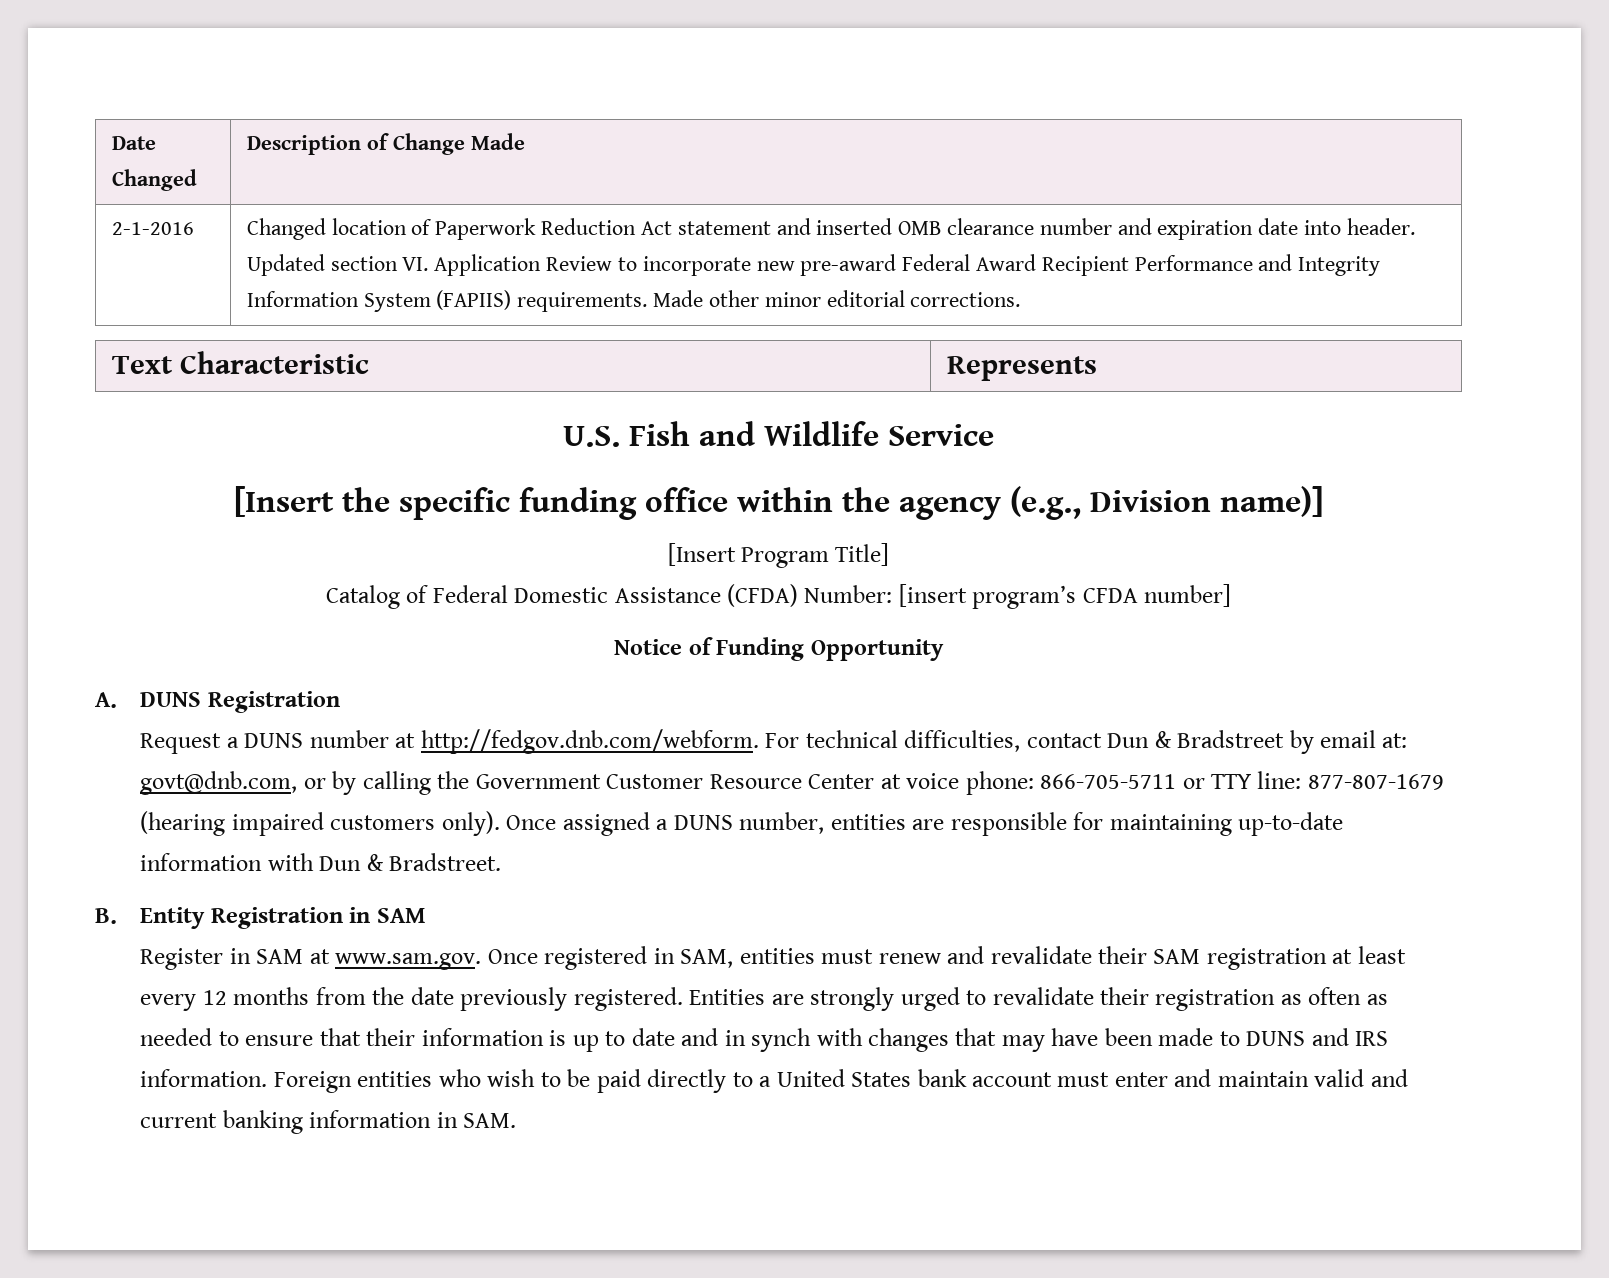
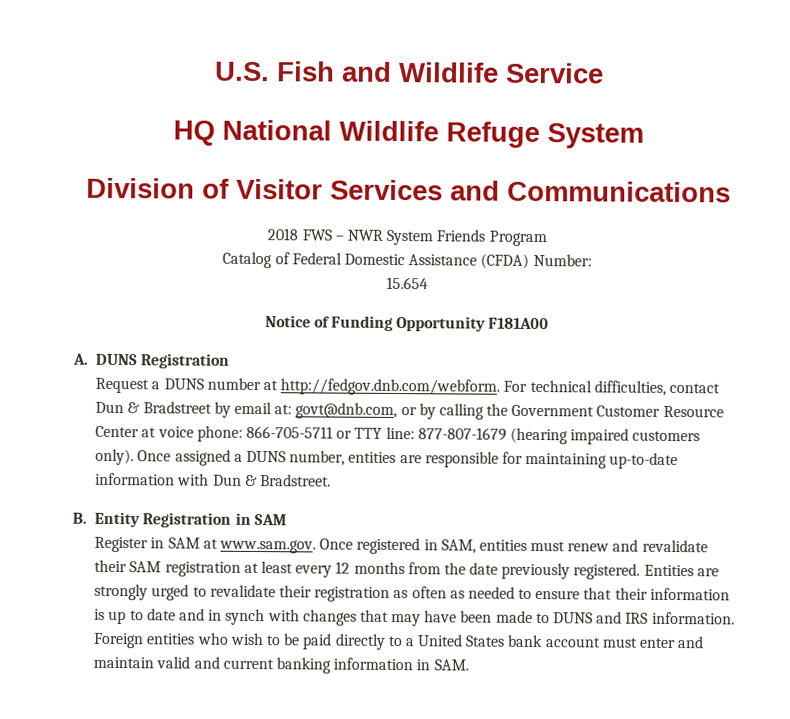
- Date Changed | Description of Change Made
- 2-1-2016 | Changed location of Paperwork Reduction Act statement and inserted OMB clearance number and expiration date into header. Updated section VI. Application Review to incorporate new pre-award Federal Award Recipient Performance and Integrity Information System (FAPIIS) requirements. Made other minor editorial corrections.
- Text Characteristic | Represents
- [Insert the specific funding office within the agency (e.g., Division name)]
- [Insert Program Title]
+ HQ National Wildlife Refuge System
+ Division of Visitor Services and Communications
+ 2018 FWS – NWR System Friends Program
- Catalog of Federal Domestic Assistance (CFDA) Number: [insert program’s CFDA number]
+ Catalog of Federal Domestic Assistance (CFDA) Number:
+ 15.654
- Notice of Funding Opportunity
+ Notice of Funding Opportunity F181A00

